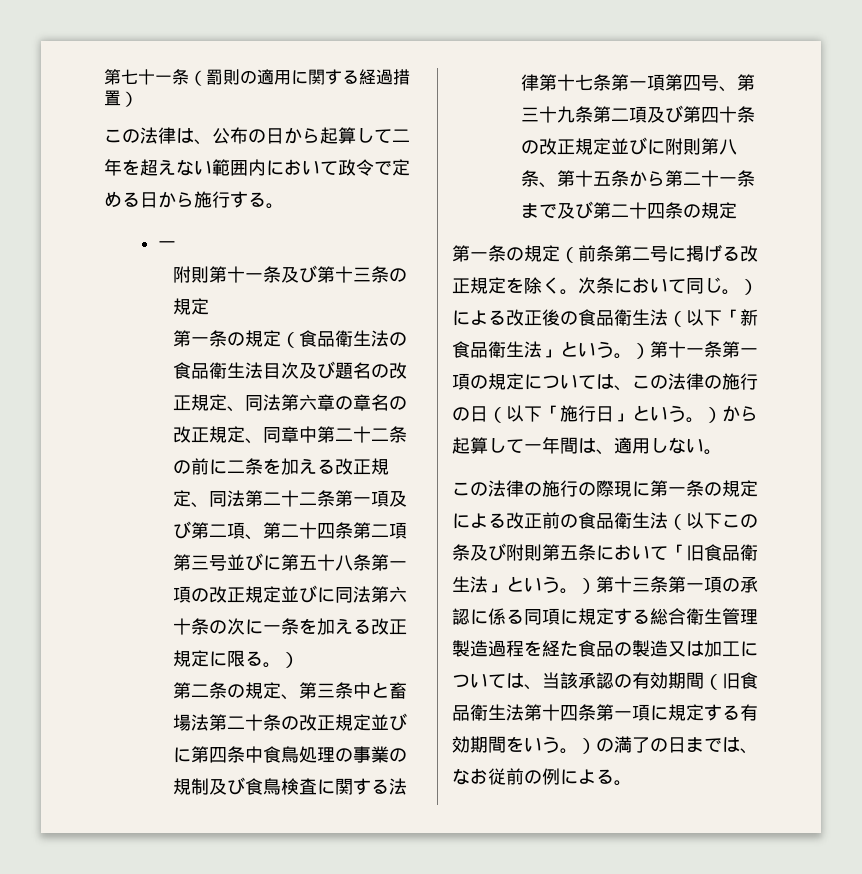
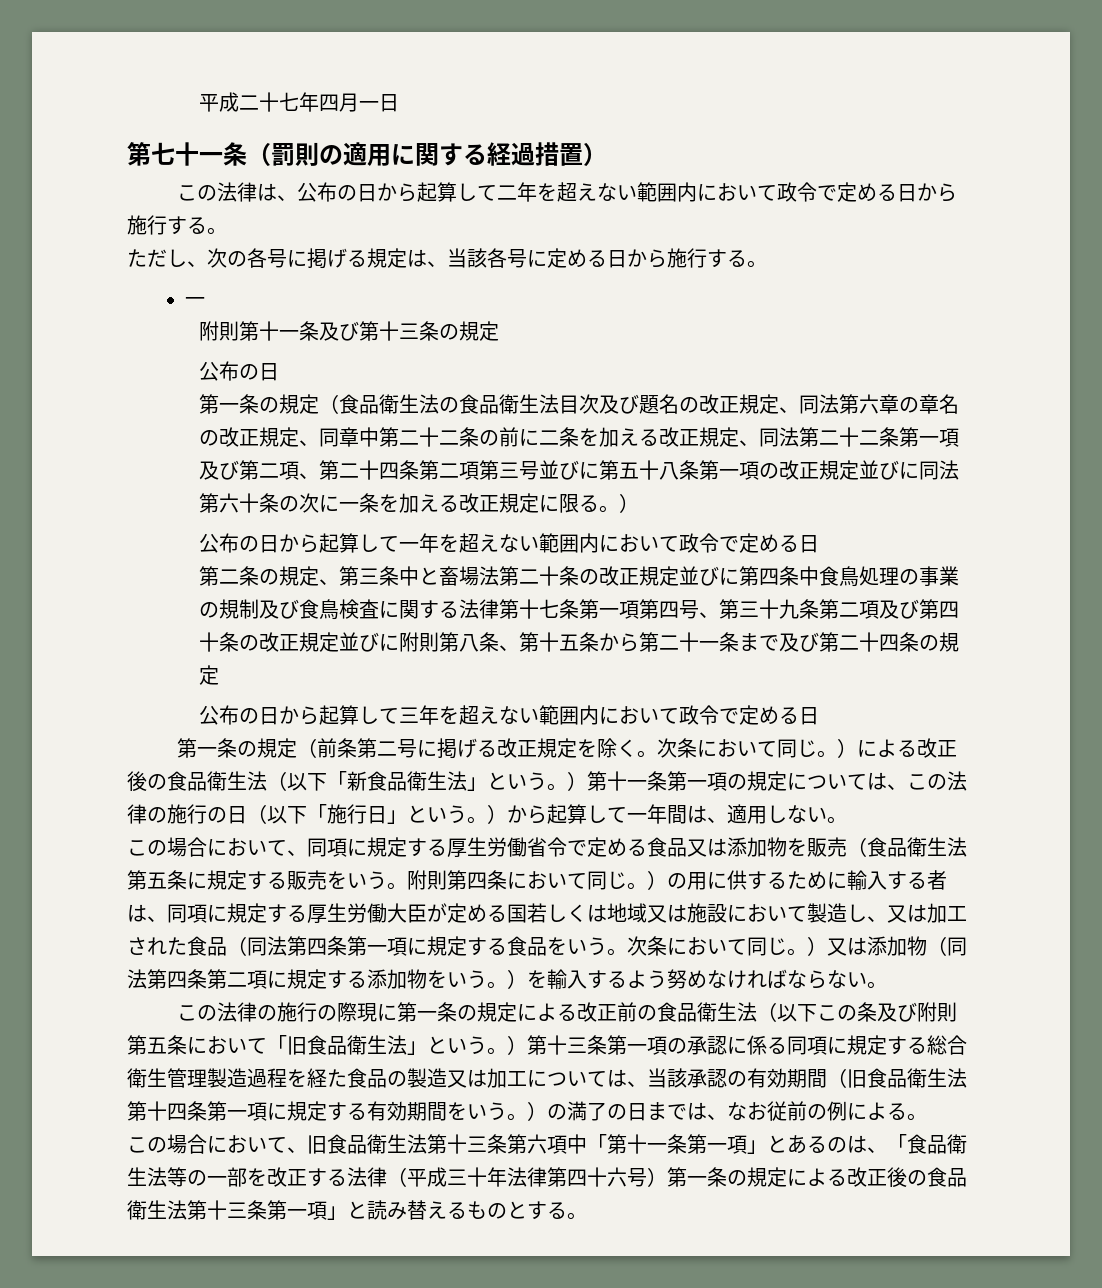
+ 平成二十七年四月一日
+ ただし、次の各号に掲げる規定は、当該各号に定める日から施行する。
  附則第十一条及び第十三条の規定
+ 公布の日
+ 公布の日から起算して一年を超えない範囲内において政令で定める日
+ 公布の日から起算して三年を超えない範囲内において政令で定める日
+ この場合において、同項に規定する厚生労働省令で定める食品又は添加物を販売（食品衛生法第五条に規定する販売をいう。附則第四条において同じ。）の用に供するために輸入する者は、同項に規定する厚生労働大臣が定める国若しくは地域又は施設において製造し、又は加工された食品（同法第四条第一項に規定する食品をいう。次条において同じ。）又は添加物（同法第四条第二項に規定する添加物をいう。）を輸入するよう努めなければならない。
+ この場合において、旧食品衛生法第十三条第六項中「第十一条第一項」とあるのは、「食品衛生法等の一部を改正する法律（平成三十年法律第四十六号）第一条の規定による改正後の食品衛生法第十三条第一項」と読み替えるものとする。

